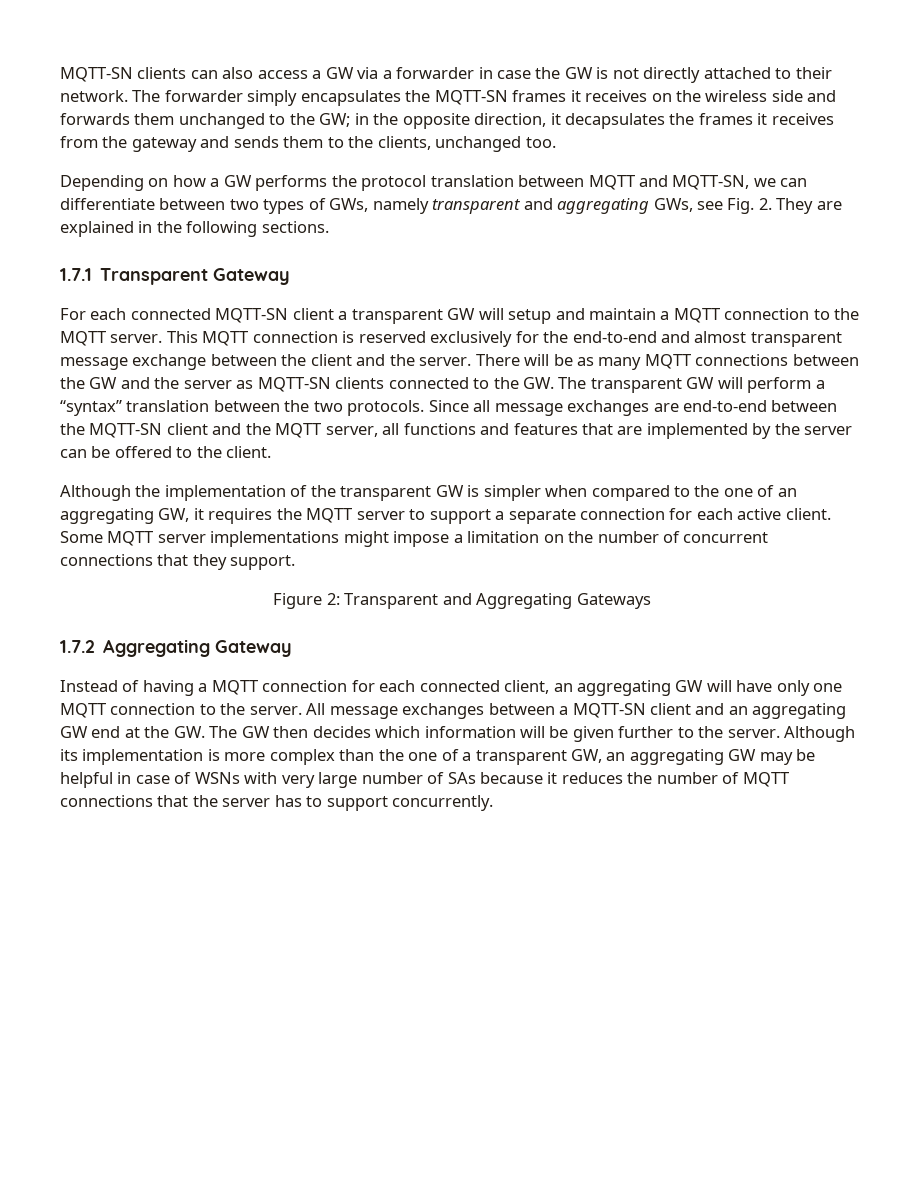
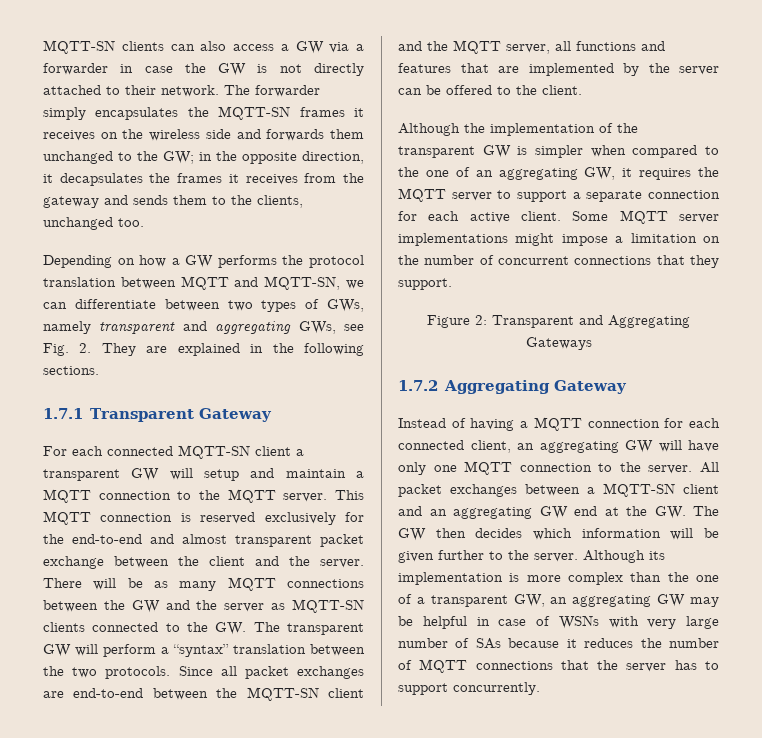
- This MQTT connection is reserved exclusively for the end-to-end and almost transparent message exchange between the client and the server.
+ This MQTT connection is reserved exclusively for the end-to-end and almost transparent packet exchange between the client and the server.
- Since all message exchanges are end-to-end between the MQTT-SN client and the MQTT server, all functions and features that are implemented by the server can be offered to the client.
+ Since all packet exchanges are end-to-end between the MQTT-SN client and the MQTT server, all functions and features that are implemented by the server can be offered to the client.
- All message exchanges between a MQTT-SN client and an aggregating GW end at the GW. The GW then decides which information will be given further to the server.
+ All packet exchanges between a MQTT-SN client and an aggregating GW end at the GW. The GW then decides which information will be given further to the server.

